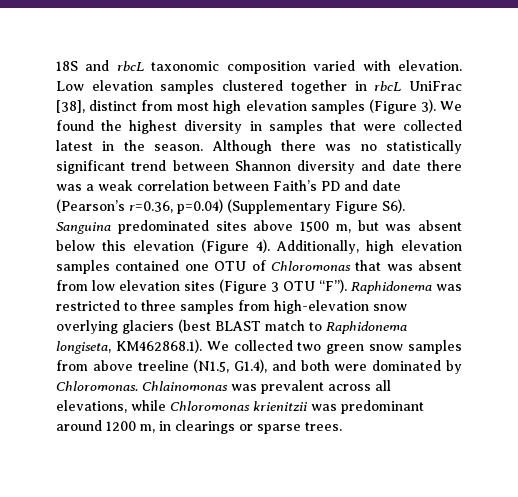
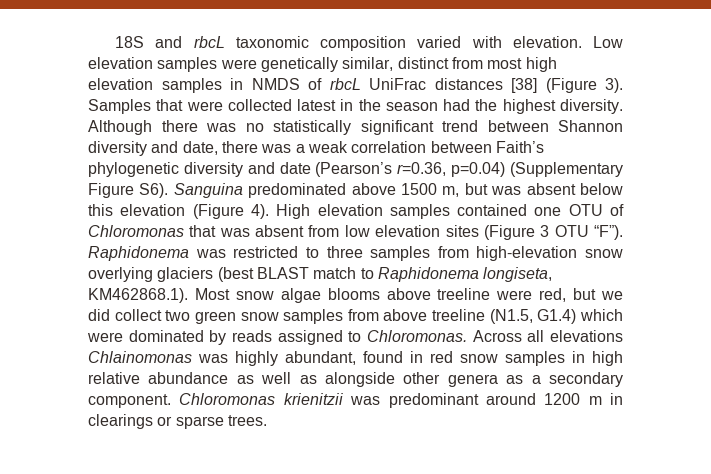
- Low elevation samples clustered together in rbcL UniFrac [38], distinct from most high elevation samples (Figure 3). We found the highest diversity in samples that were collected latest in the season.
+ Low elevation samples were genetically similar, distinct from most high elevation samples in NMDS of rbcL UniFrac distances [38] (Figure 3). Samples that were collected latest in the season had the highest diversity.
- Although there was no statistically significant trend between Shannon diversity and date there was a weak correlation between Faith’s PD and date (Pearson’s r=0.36, p=0.04) (Supplementary Figure S6). Sanguina predominated sites above 1500 m, but was absent below this elevation (Figure 4).
+ Although there was no statistically significant trend between Shannon diversity and date, there was a weak correlation between Faith’s phylogenetic diversity and date (Pearson’s r=0.36, p=0.04) (Supplementary Figure S6). Sanguina predominated above 1500 m, but was absent below this elevation (Figure 4).
- Additionally, high elevation samples contained one OTU of Chloromonas that was absent from low elevation sites (Figure 3 OTU “F”). Raphidonema was restricted to three samples from high-elevation snow overlying glaciers (best BLAST match to Raphidonema longiseta, KM462868.1). We collected two green snow samples from above treeline (N1.5, G1.4), and both were dominated by Chloromonas. Chlainomonas was prevalent across all elevations, while Chloromonas krienitzii was predominant around 1200 m, in clearings or sparse trees.
+ High elevation samples contained one OTU of Chloromonas that was absent from low elevation sites (Figure 3 OTU “F”). Raphidonema was restricted to three samples from high-elevation snow overlying glaciers (best BLAST match to Raphidonema longiseta, KM462868.1). Most snow algae blooms above treeline were red, but we did collect two green snow samples from above treeline (N1.5, G1.4) which were dominated by reads assigned to Chloromonas. Across all elevations Chlainomonas was highly abundant, found in red snow samples in high relative abundance as well as alongside other genera as a secondary component. Chloromonas krienitzii was predominant around 1200 m in clearings or sparse trees.

